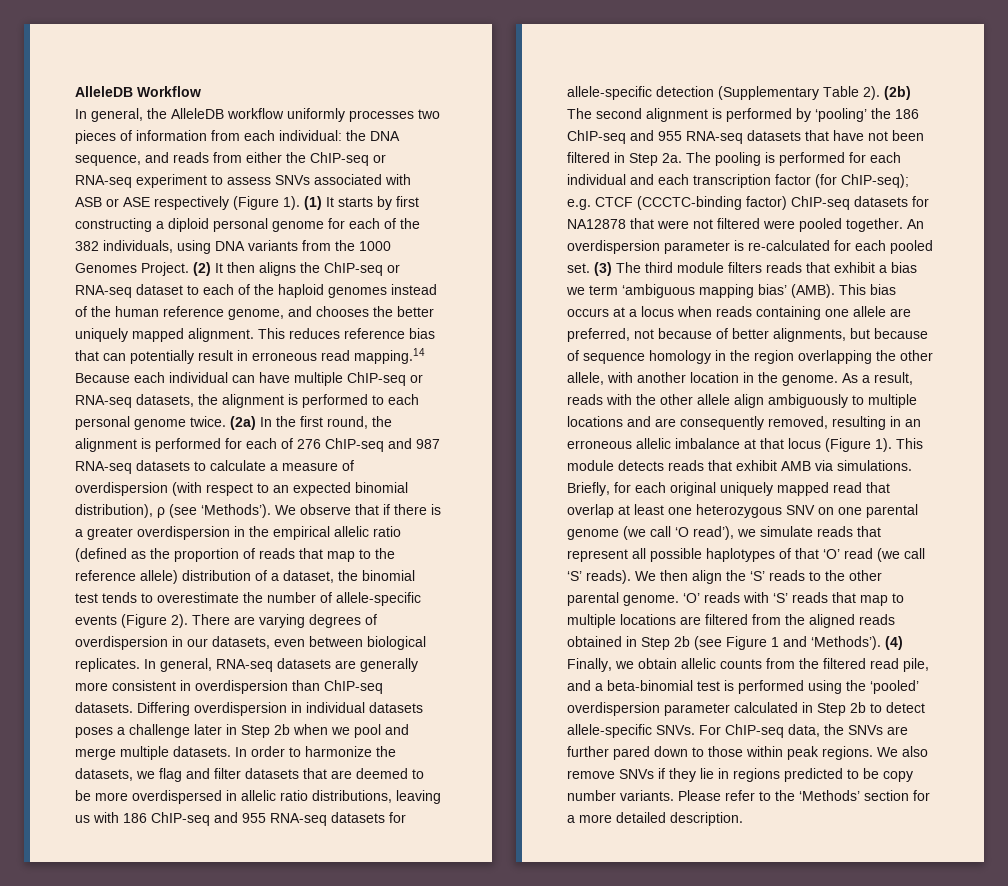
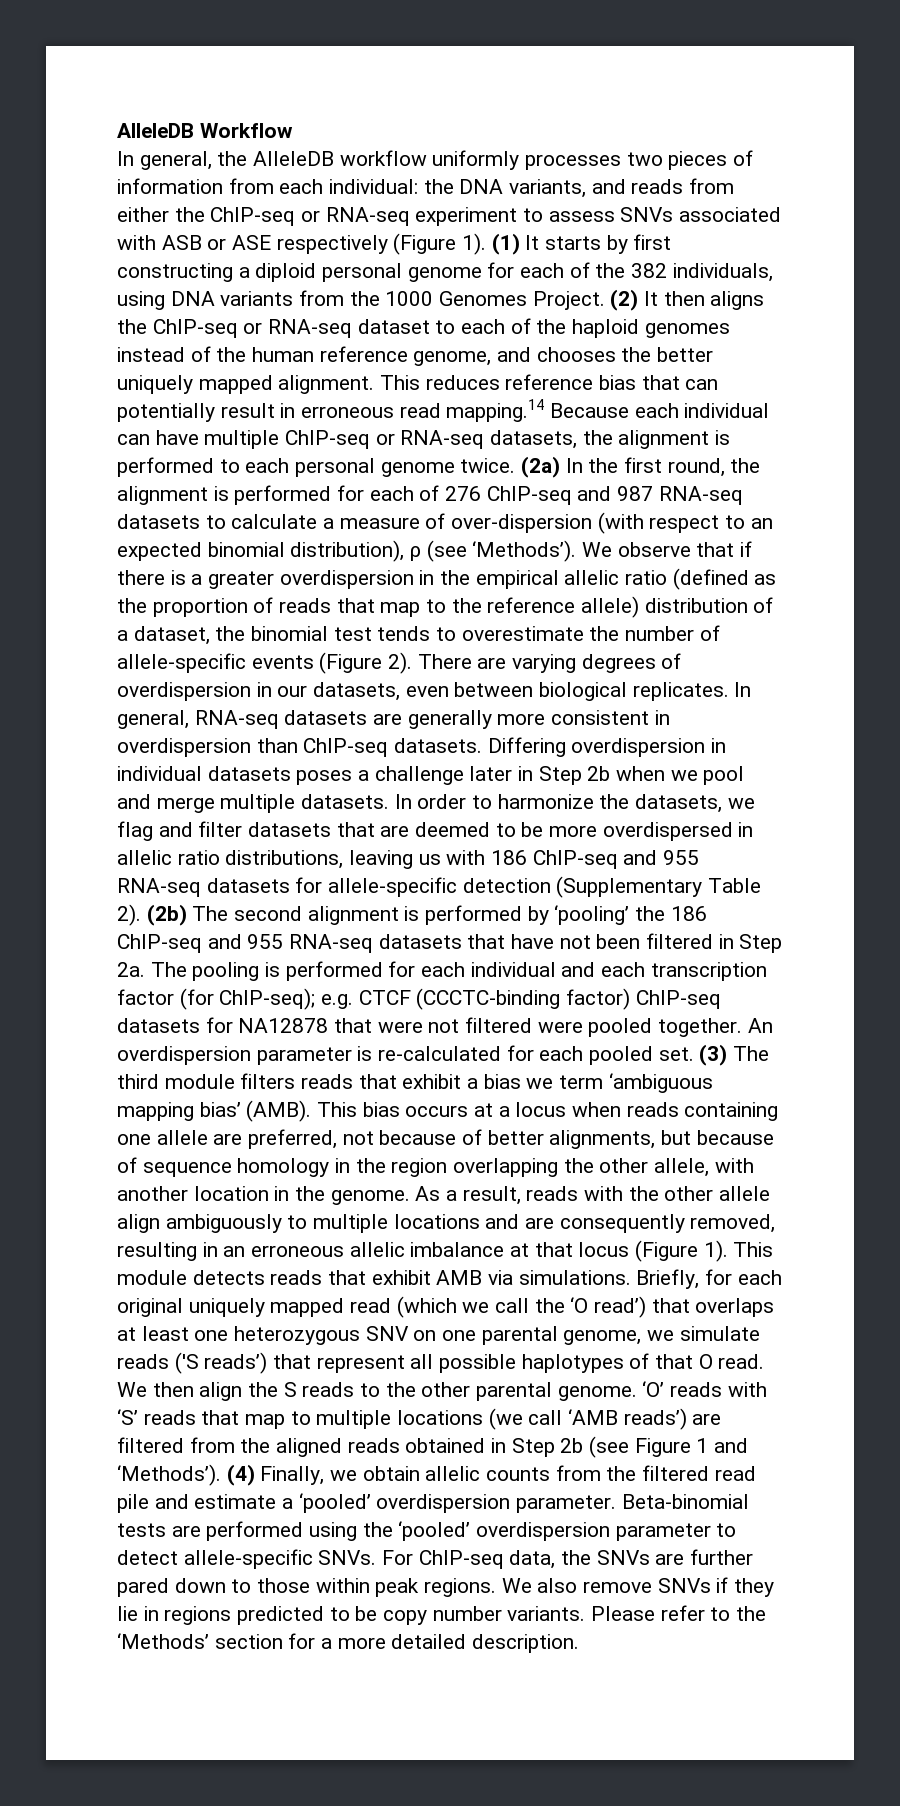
- In general, the AlleleDB workflow uniformly processes two pieces of information from each individual: the DNA sequence, and reads from either the ChIP-seq or RNA-seq experiment to assess SNVs associated with ASB or ASE respectively (Figure 1).
+ In general, the AlleleDB workflow uniformly processes two pieces of information from each individual: the DNA variants, and reads from either the ChIP-seq or RNA-seq experiment to assess SNVs associated with ASB or ASE respectively (Figure 1).
- (2a) In the first round, the alignment is performed for each of 276 ChIP-seq and 987 RNA-seq datasets to calculate a measure of overdispersion (with respect to an expected binomial distribution), ρ (see ‘Methods’).
+ (2a) In the first round, the alignment is performed for each of 276 ChIP-seq and 987 RNA-seq datasets to calculate a measure of over-dispersion (with respect to an expected binomial distribution), ρ (see ‘Methods’).
- Briefly, for each original uniquely mapped read that overlap at least one heterozygous SNV on one parental genome (we call ‘O read’), we simulate reads that represent all possible haplotypes of that ‘O’ read (we call ‘S’ reads).
+ Briefly, for each original uniquely mapped read (which we call the ‘O read’) that overlaps at least one heterozygous SNV on one parental genome, we simulate reads ('S reads’) that represent all possible haplotypes of that O read.
- We then align the ‘S’ reads to the other parental genome.
+ We then align the S reads to the other parental genome.
- ‘O’ reads with ‘S’ reads that map to multiple locations are filtered from the aligned reads obtained in Step 2b (see Figure 1 and ‘Methods’).
+ ‘O’ reads with ‘S’ reads that map to multiple locations (we call ‘AMB reads’) are filtered from the aligned reads obtained in Step 2b (see Figure 1 and ‘Methods’).
- (4) Finally, we obtain allelic counts from the filtered read pile, and a beta-binomial test is performed using the ‘pooled’ overdispersion parameter calculated in Step 2b to detect allele-specific SNVs.
+ (4) Finally, we obtain allelic counts from the filtered read pile and estimate a ‘pooled’ overdispersion parameter. Beta-binomial tests are performed using the ‘pooled’ overdispersion parameter to detect allele-specific SNVs.

